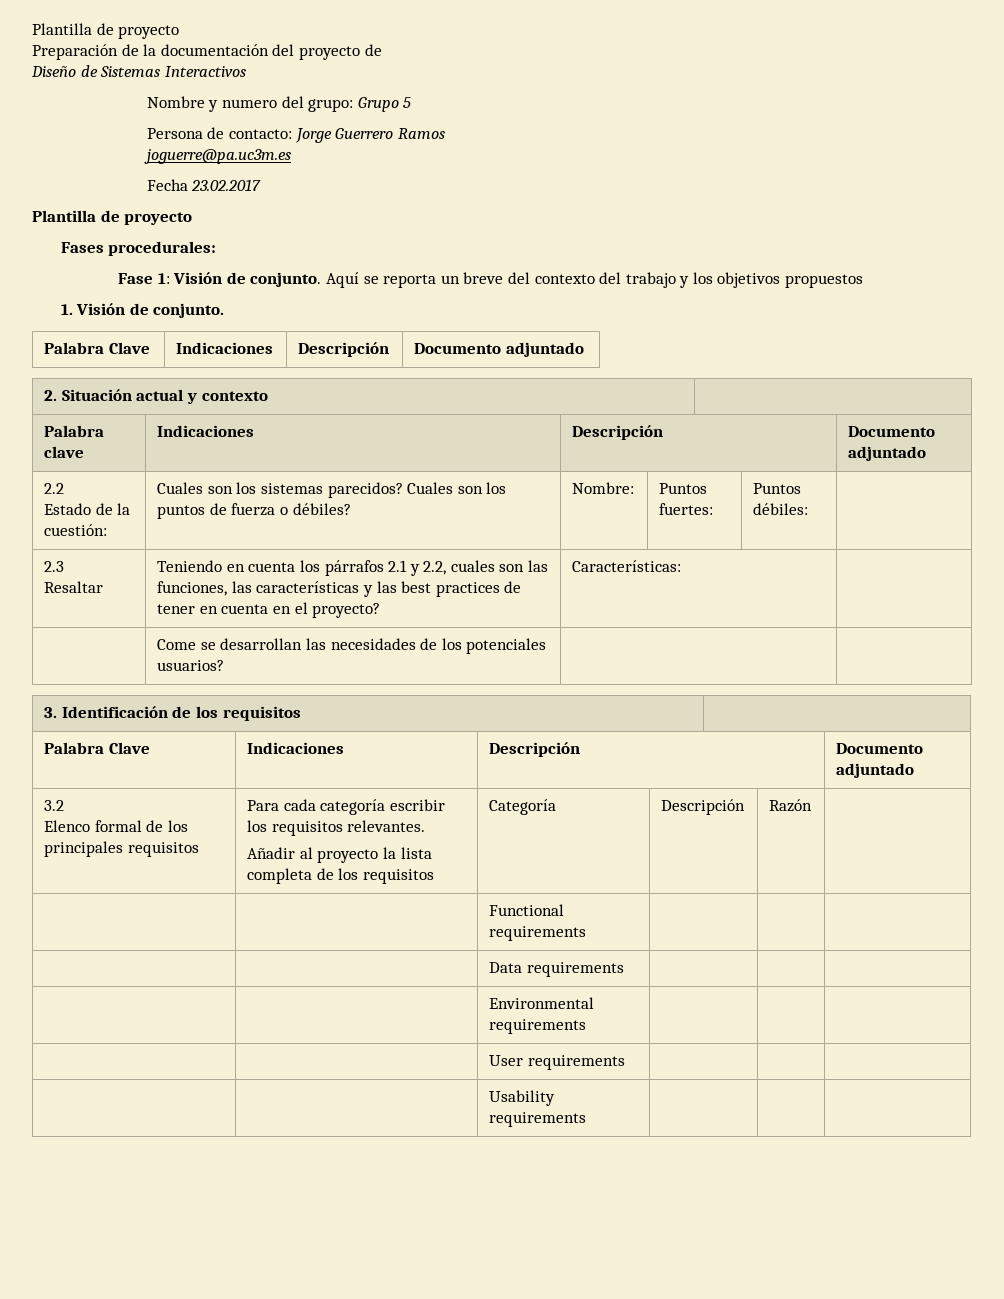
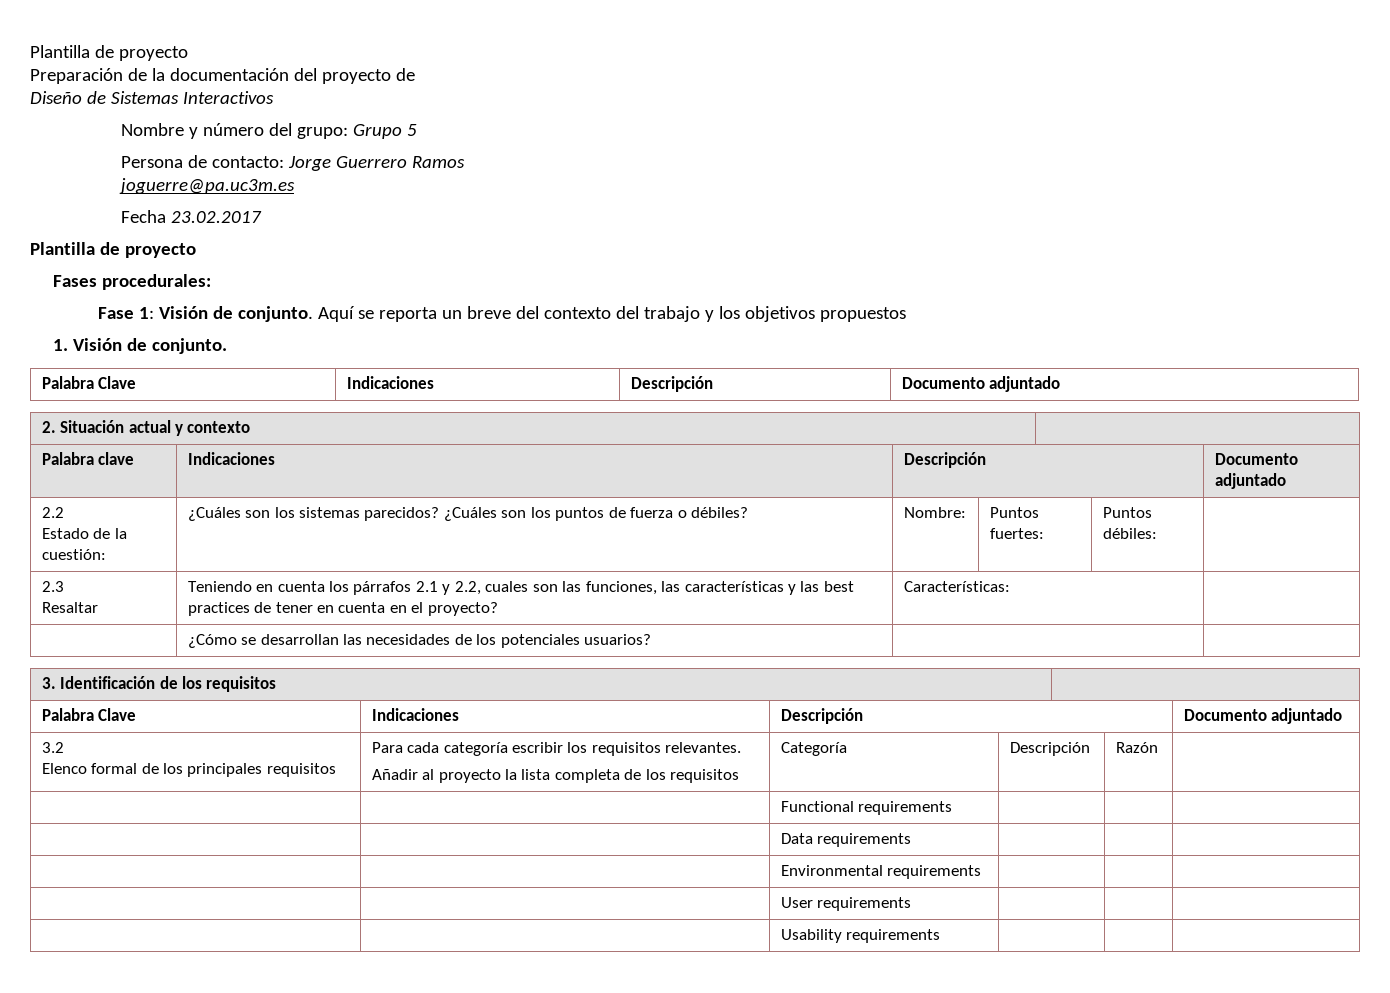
- Nombre y numero del grupo: Grupo 5
+ Nombre y número del grupo: Grupo 5
  2.2
- Estado de la cuestión: | Cuales son los sistemas parecidos? Cuales son los puntos de fuerza o débiles? | Nombre: | Puntos fuertes: | Puntos débiles: |
+ Estado de la cuestión: | ¿Cuáles son los sistemas parecidos? ¿Cuáles son los puntos de fuerza o débiles? | Nombre: | Puntos fuertes: | Puntos débiles: |
- | Come se desarrollan las necesidades de los potenciales usuarios? | |
+ | ¿Cómo se desarrollan las necesidades de los potenciales usuarios? | |

